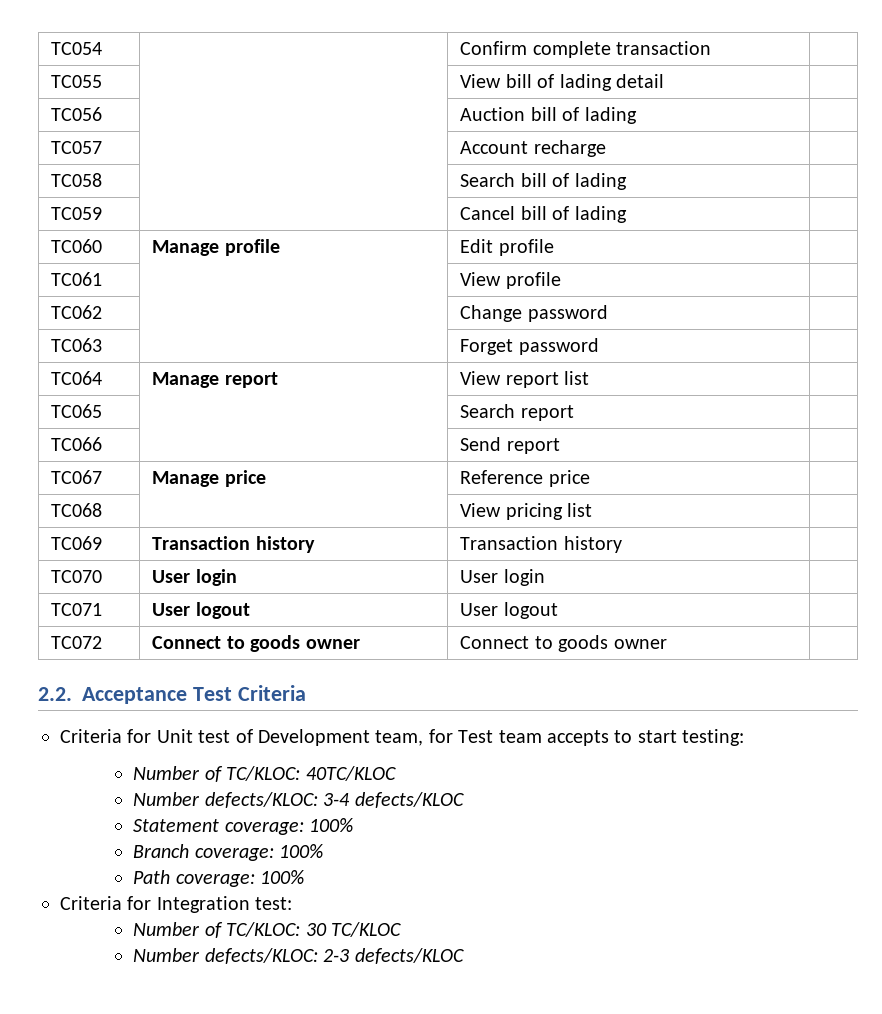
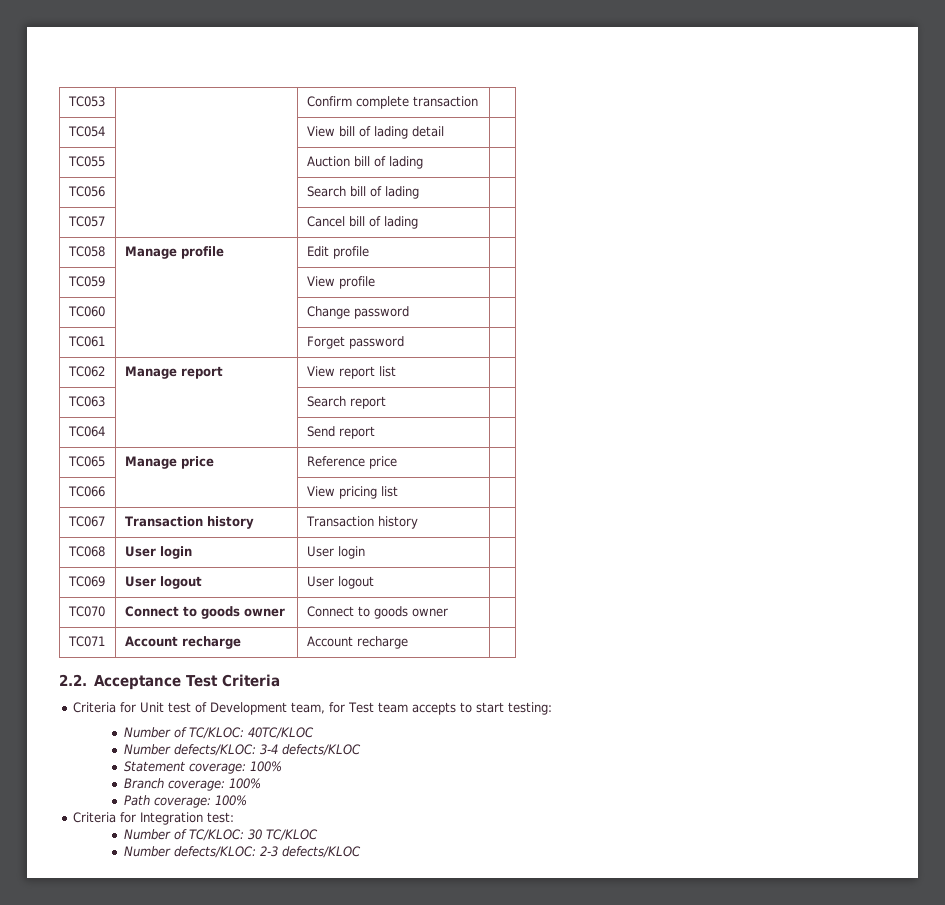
- TC054 | | Confirm complete transaction |
+ TC053 | | Confirm complete transaction |
- TC055 | | View bill of lading detail |
+ TC054 | | View bill of lading detail |
- TC056 | | Auction bill of lading |
+ TC055 | | Auction bill of lading |
- TC057 | | Account recharge |
- TC058 | | Search bill of lading |
+ TC056 | | Search bill of lading |
- TC059 | | Cancel bill of lading |
+ TC057 | | Cancel bill of lading |
- TC060 | Manage profile | Edit profile |
+ TC058 | Manage profile | Edit profile |
- TC061 | | View profile |
+ TC059 | | View profile |
- TC062 | | Change password |
+ TC060 | | Change password |
- TC063 | | Forget password |
+ TC061 | | Forget password |
- TC064 | Manage report | View report list |
+ TC062 | Manage report | View report list |
- TC065 | | Search report |
+ TC063 | | Search report |
- TC066 | | Send report |
+ TC064 | | Send report |
- TC067 | Manage price | Reference price |
+ TC065 | Manage price | Reference price |
- TC068 | | View pricing list |
+ TC066 | | View pricing list |
- TC069 | Transaction history | Transaction history |
+ TC067 | Transaction history | Transaction history |
- TC070 | User login | User login |
+ TC068 | User login | User login |
- TC071 | User logout | User logout |
+ TC069 | User logout | User logout |
- TC072 | Connect to goods owner | Connect to goods owner |
+ TC070 | Connect to goods owner | Connect to goods owner |
+ TC071 | Account recharge | Account recharge |

